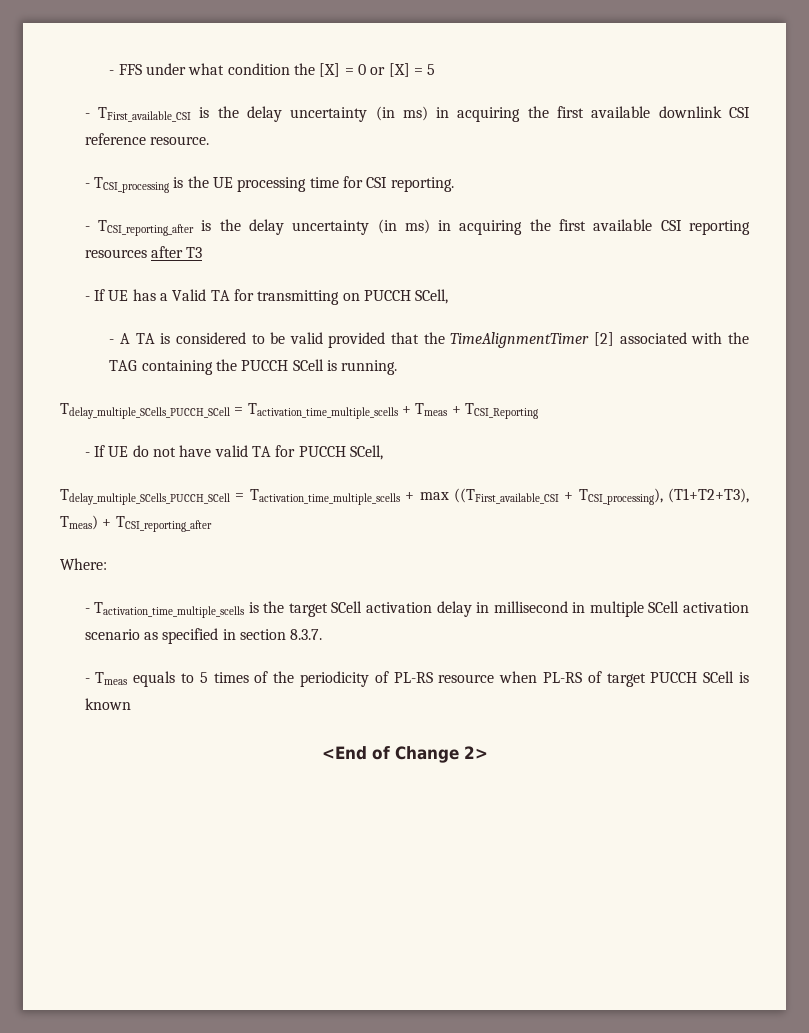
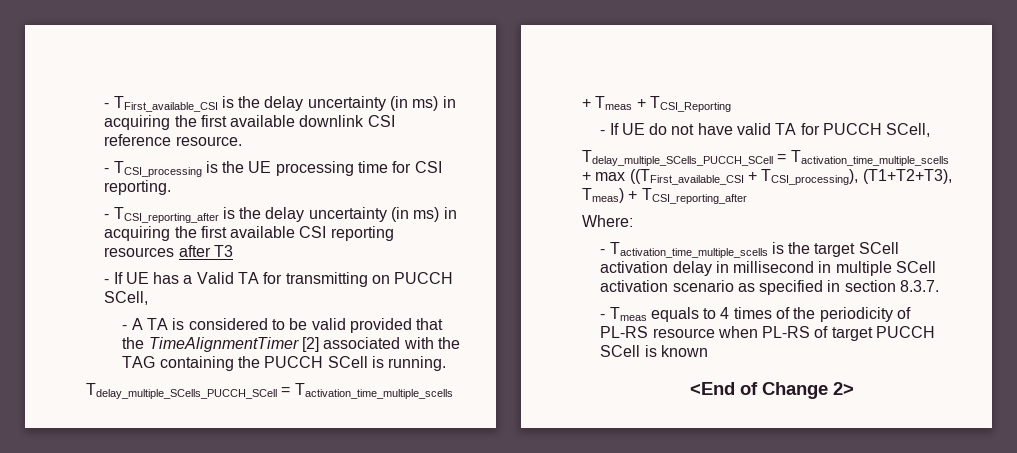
- - FFS under what condition the [X] = 0 or [X] = 5
- - Tmeas equals to 5 times of the periodicity of PL-RS resource when PL-RS of target PUCCH SCell is known
+ - Tmeas equals to 4 times of the periodicity of PL-RS resource when PL-RS of target PUCCH SCell is known

